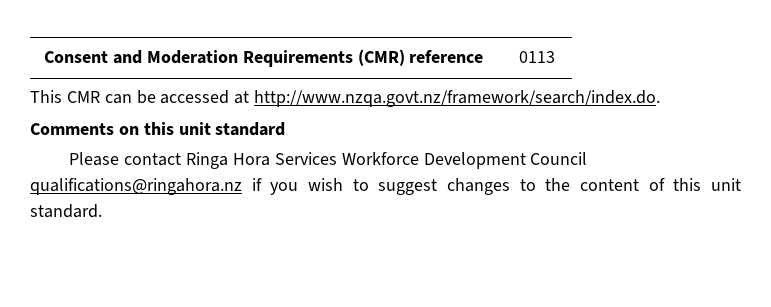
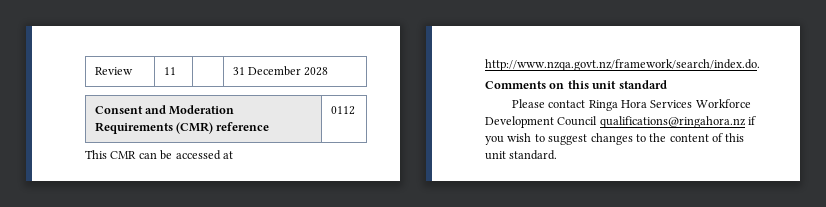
+ Review | 11 | | 31 December 2028
- Consent and Moderation Requirements (CMR) reference | 0113
+ Consent and Moderation Requirements (CMR) reference | 0112

